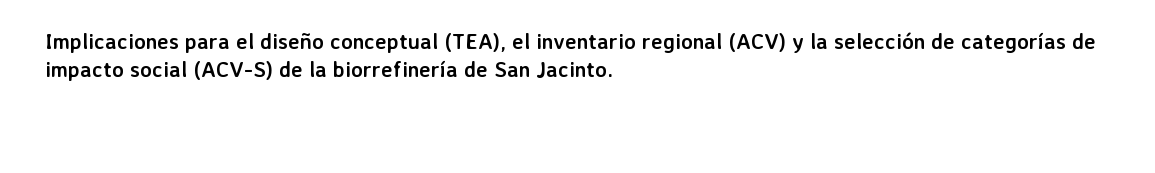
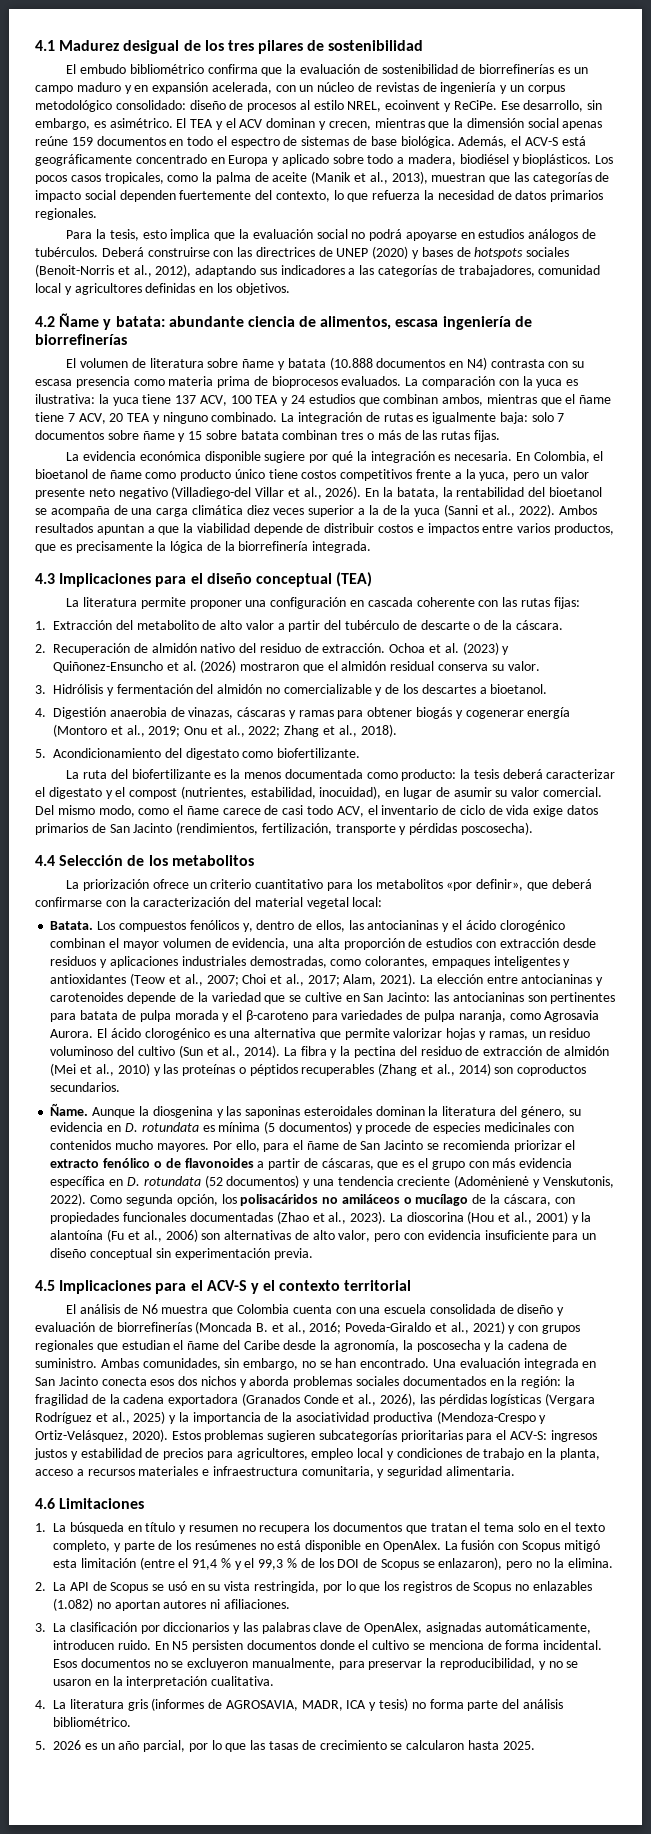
- Implicaciones para el diseño conceptual (TEA), el inventario regional (ACV) y la selección de categorías de impacto social (ACV-S) de la biorrefinería de San Jacinto.
+ 4.1 Madurez desigual de los tres pilares de sostenibilidad
+ El embudo bibliométrico confirma que la evaluación de sostenibilidad de biorrefinerías es un campo maduro y en expansión acelerada, con un núcleo de revistas de ingeniería y un corpus metodológico consolidado: diseño de procesos al estilo NREL, ecoinvent y ReCiPe. Ese desarrollo, sin embargo, es asimétrico. El TEA y el ACV dominan y crecen, mientras que la dimensión social apenas reúne 159 documentos en todo el espectro de sistemas de base biológica. Además, el ACV-S está geográficamente concentrado en Europa y aplicado sobre todo a madera, biodiésel y bioplásticos. Los pocos casos tropicales, como la palma de aceite (Manik et al., 2013), muestran que las categorías de impacto social dependen fuertemente del contexto, lo que refuerza la necesidad de datos primarios regionales.
+ Para la tesis, esto implica que la evaluación social no podrá apoyarse en estudios análogos de tubérculos. Deberá construirse con las directrices de UNEP (2020) y bases de hotspots sociales (Benoit-Norris et al., 2012), adaptando sus indicadores a las categorías de trabajadores, comunidad local y agricultores definidas en los objetivos.
+ 4.2 Ñame y batata: abundante ciencia de alimentos, escasa ingeniería de biorrefinerías
+ El volumen de literatura sobre ñame y batata (10.888 documentos en N4) contrasta con su escasa presencia como materia prima de bioprocesos evaluados. La comparación con la yuca es ilustrativa: la yuca tiene 137 ACV, 100 TEA y 24 estudios que combinan ambos, mientras que el ñame tiene 7 ACV, 20 TEA y ninguno combinado. La integración de rutas es igualmente baja: solo 7 documentos sobre ñame y 15 sobre batata combinan tres o más de las rutas fijas.
+ La evidencia económica disponible sugiere por qué la integración es necesaria. En Colombia, el bioetanol de ñame como producto único tiene costos competitivos frente a la yuca, pero un valor presente neto negativo (Villadiego-del Villar et al., 2026). En la batata, la rentabilidad del bioetanol se acompaña de una carga climática diez veces superior a la de la yuca (Sanni et al., 2022). Ambos resultados apuntan a que la viabilidad depende de distribuir costos e impactos entre varios productos, que es precisamente la lógica de la biorrefinería integrada.
+ 4.3 Implicaciones para el diseño conceptual (TEA)
+ La literatura permite proponer una configuración en cascada coherente con las rutas fijas:
+ 1. Extracción del metabolito de alto valor a partir del tubérculo de descarte o de la cáscara.
+ 2. Recuperación de almidón nativo del residuo de extracción. Ochoa et al. (2023) y Quiñonez-Ensuncho et al. (2026) mostraron que el almidón residual conserva su valor.
+ 3. Hidrólisis y fermentación del almidón no comercializable y de los descartes a bioetanol.
+ 4. Digestión anaerobia de vinazas, cáscaras y ramas para obtener biogás y cogenerar energía (Montoro et al., 2019; Onu et al., 2022; Zhang et al., 2018).
+ 5. Acondicionamiento del digestato como biofertilizante.
+ La ruta del biofertilizante es la menos documentada como producto: la tesis deberá caracterizar el digestato y el compost (nutrientes, estabilidad, inocuidad), en lugar de asumir su valor comercial. Del mismo modo, como el ñame carece de casi todo ACV, el inventario de ciclo de vida exige datos primarios de San Jacinto (rendimientos, fertilización, transporte y pérdidas poscosecha).
+ 4.4 Selección de los metabolitos
+ La priorización ofrece un criterio cuantitativo para los metabolitos «por definir», que deberá confirmarse con la caracterización del material vegetal local:
+ Batata. Los compuestos fenólicos y, dentro de ellos, las antocianinas y el ácido clorogénico combinan el mayor volumen de evidencia, una alta proporción de estudios con extracción desde residuos y aplicaciones industriales demostradas, como colorantes, empaques inteligentes y antioxidantes (Teow et al., 2007; Choi et al., 2017; Alam, 2021). La elección entre antocianinas y carotenoides depende de la variedad que se cultive en San Jacinto: las antocianinas son pertinentes para batata de pulpa morada y el β-caroteno para variedades de pulpa naranja, como Agrosavia Aurora. El ácido clorogénico es una alternativa que permite valorizar hojas y ramas, un residuo voluminoso del cultivo (Sun et al., 2014). La fibra y la pectina del residuo de extracción de almidón (Mei et al., 2010) y las proteínas o péptidos recuperables (Zhang et al., 2014) son coproductos secundarios.
+ Ñame. Aunque la diosgenina y las saponinas esteroidales dominan la literatura del género, su evidencia en D. rotundata es mínima (5 documentos) y procede de especies medicinales con contenidos mucho mayores. Por ello, para el ñame de San Jacinto se recomienda priorizar el extracto fenólico o de flavonoides a partir de cáscaras, que es el grupo con más evidencia específica en D. rotundata (52 documentos) y una tendencia creciente (Adomėnienė y Venskutonis, 2022). Como segunda opción, los polisacáridos no amiláceos o mucílago de la cáscara, con propiedades funcionales documentadas (Zhao et al., 2023). La dioscorina (Hou et al., 2001) y la alantoína (Fu et al., 2006) son alternativas de alto valor, pero con evidencia insuficiente para un diseño conceptual sin experimentación previa.
+ 4.5 Implicaciones para el ACV-S y el contexto territorial
+ El análisis de N6 muestra que Colombia cuenta con una escuela consolidada de diseño y evaluación de biorrefinerías (Moncada B. et al., 2016; Poveda-Giraldo et al., 2021) y con grupos regionales que estudian el ñame del Caribe desde la agronomía, la poscosecha y la cadena de suministro. Ambas comunidades, sin embargo, no se han encontrado. Una evaluación integrada en San Jacinto conecta esos dos nichos y aborda problemas sociales documentados en la región: la fragilidad de la cadena exportadora (Granados Conde et al., 2026), las pérdidas logísticas (Vergara Rodríguez et al., 2025) y la importancia de la asociatividad productiva (Mendoza-Crespo y Ortiz-Velásquez, 2020). Estos problemas sugieren subcategorías prioritarias para el ACV-S: ingresos justos y estabilidad de precios para agricultores, empleo local y condiciones de trabajo en la planta, acceso a recursos materiales e infraestructura comunitaria, y seguridad alimentaria.
+ 4.6 Limitaciones
+ 1. La búsqueda en título y resumen no recupera los documentos que tratan el tema solo en el texto completo, y parte de los resúmenes no está disponible en OpenAlex. La fusión con Scopus mitigó esta limitación (entre el 91,4 % y el 99,3 % de los DOI de Scopus se enlazaron), pero no la elimina.
+ 2. La API de Scopus se usó en su vista restringida, por lo que los registros de Scopus no enlazables (1.082) no aportan autores ni afiliaciones.
+ 3. La clasificación por diccionarios y las palabras clave de OpenAlex, asignadas automáticamente, introducen ruido. En N5 persisten documentos donde el cultivo se menciona de forma incidental. Esos documentos no se excluyeron manualmente, para preservar la reproducibilidad, y no se usaron en la interpretación cualitativa.
+ 4. La literatura gris (informes de AGROSAVIA, MADR, ICA y tesis) no forma parte del análisis bibliométrico.
+ 5. 2026 es un año parcial, por lo que las tasas de crecimiento se calcularon hasta 2025.

